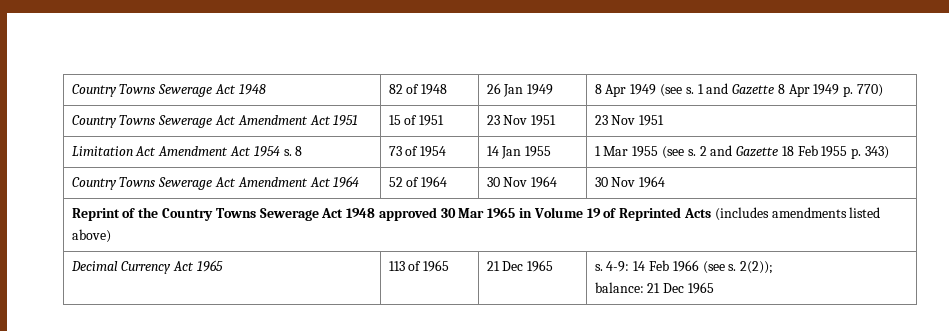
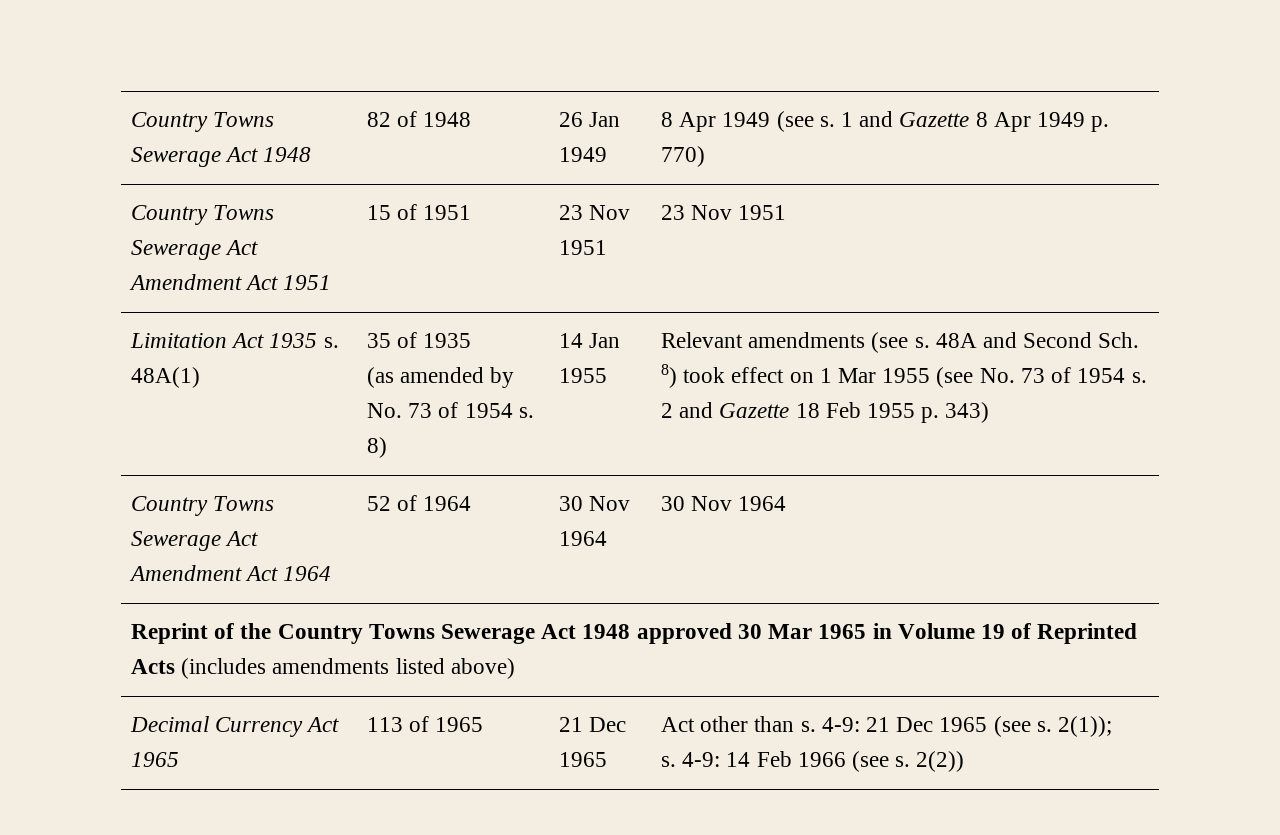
- Limitation Act Amendment Act 1954 s. 8 | 73 of 1954
+ Limitation Act 1935 s. 48A(1) | 35 of 1935
+ (as amended by No. 73 of 1954 s. 8)
- 1 Mar 1955 (see s.
+ Relevant amendments (see s. 48A and Second Sch. 8) took effect on 1 Mar 1955 (see No. 73 of 1954 s.
- Decimal Currency Act 1965 | 113 of 1965 | 21 Dec 1965 | s. 4-9: 14 Feb 1966 (see s. 2(2));
- balance: 21 Dec 1965
+ Decimal Currency Act 1965 | 113 of 1965 | 21 Dec 1965 | Act other than s. 4-9: 21 Dec 1965 (see s. 2(1));
+ s. 4-9: 14 Feb 1966 (see s. 2(2))

